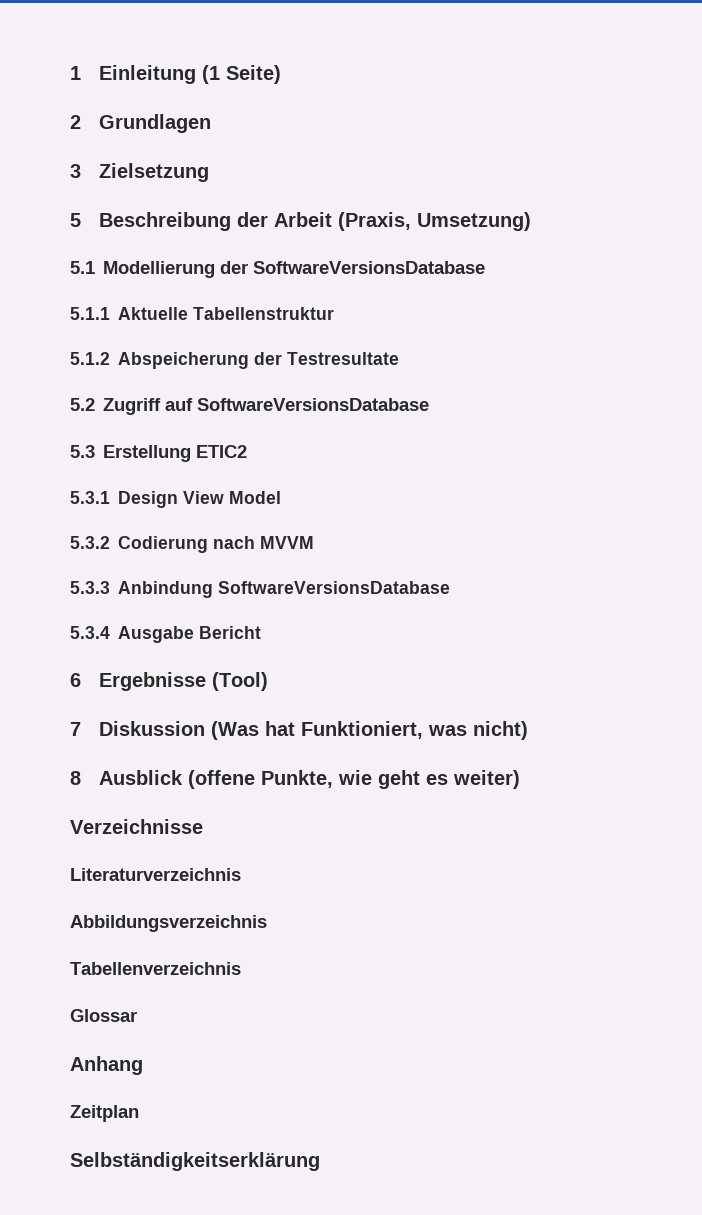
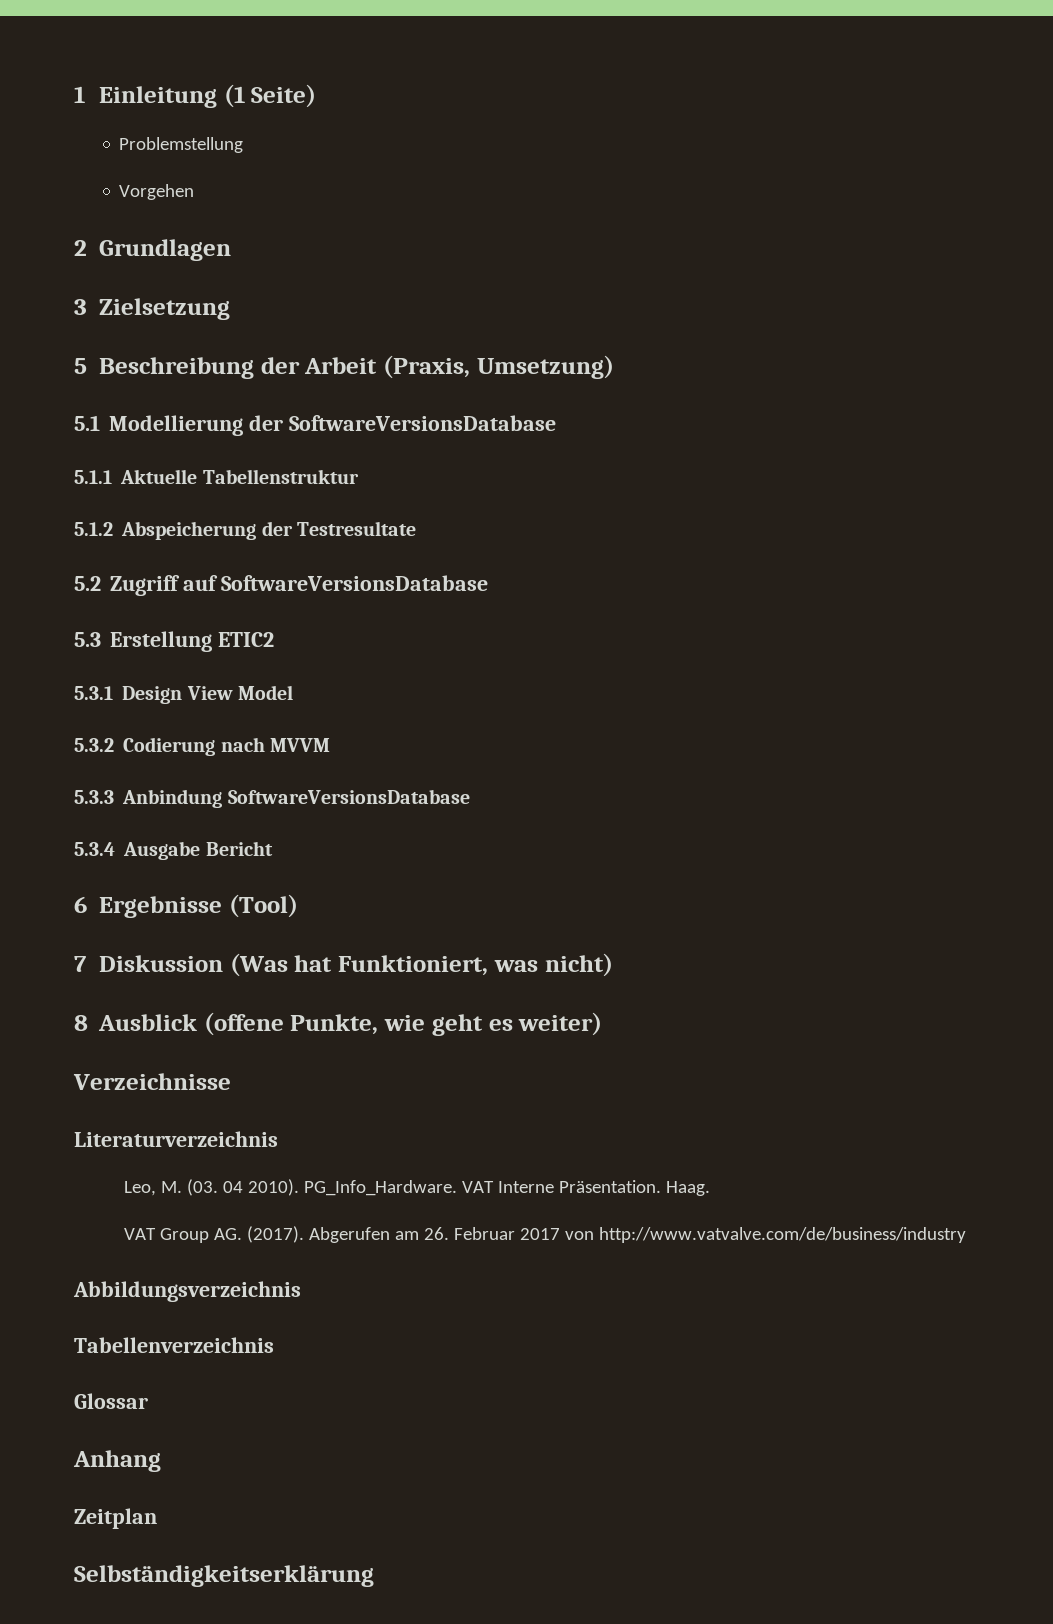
+ Problemstellung
+ Vorgehen
+ Leo, M. (03. 04 2010). PG_Info_Hardware. VAT Interne Präsentation. Haag.
+ VAT Group AG. (2017). Abgerufen am 26. Februar 2017 von http://www.vatvalve.com/de/business/industry

